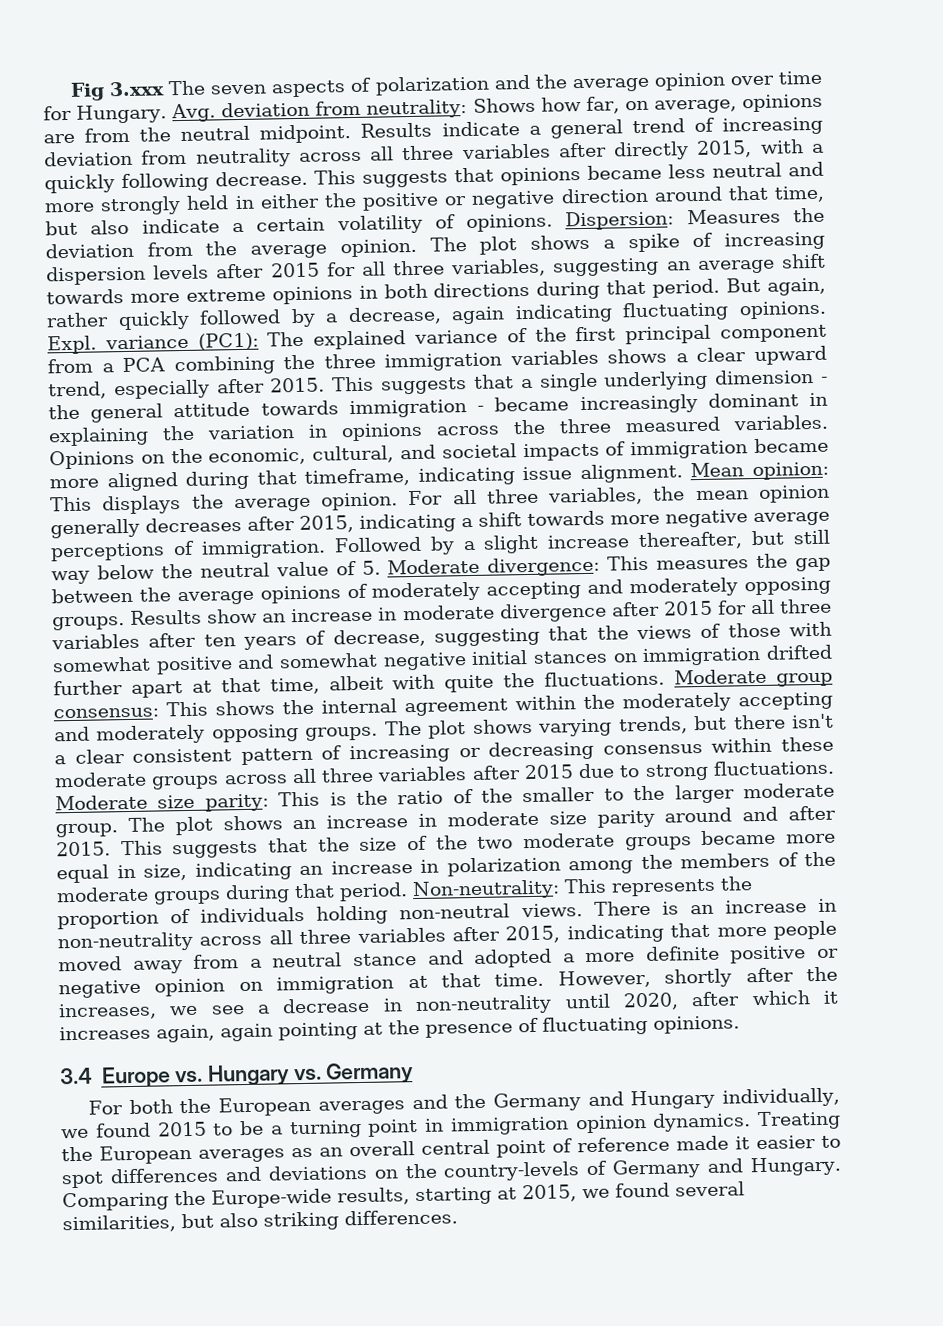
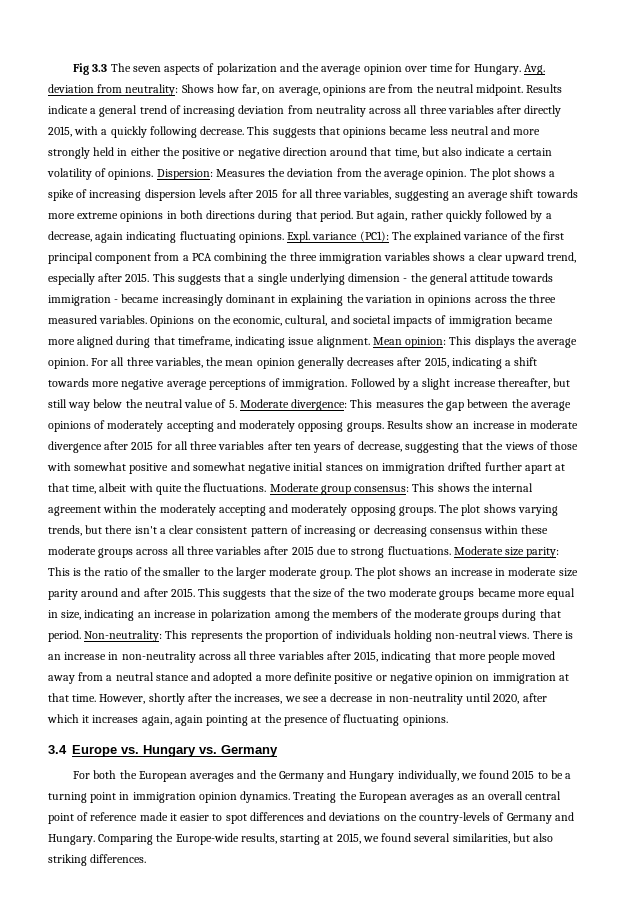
- Fig 3.xxx The seven aspects of polarization and the average opinion over time for Hungary.
+ Fig 3.3 The seven aspects of polarization and the average opinion over time for Hungary.

